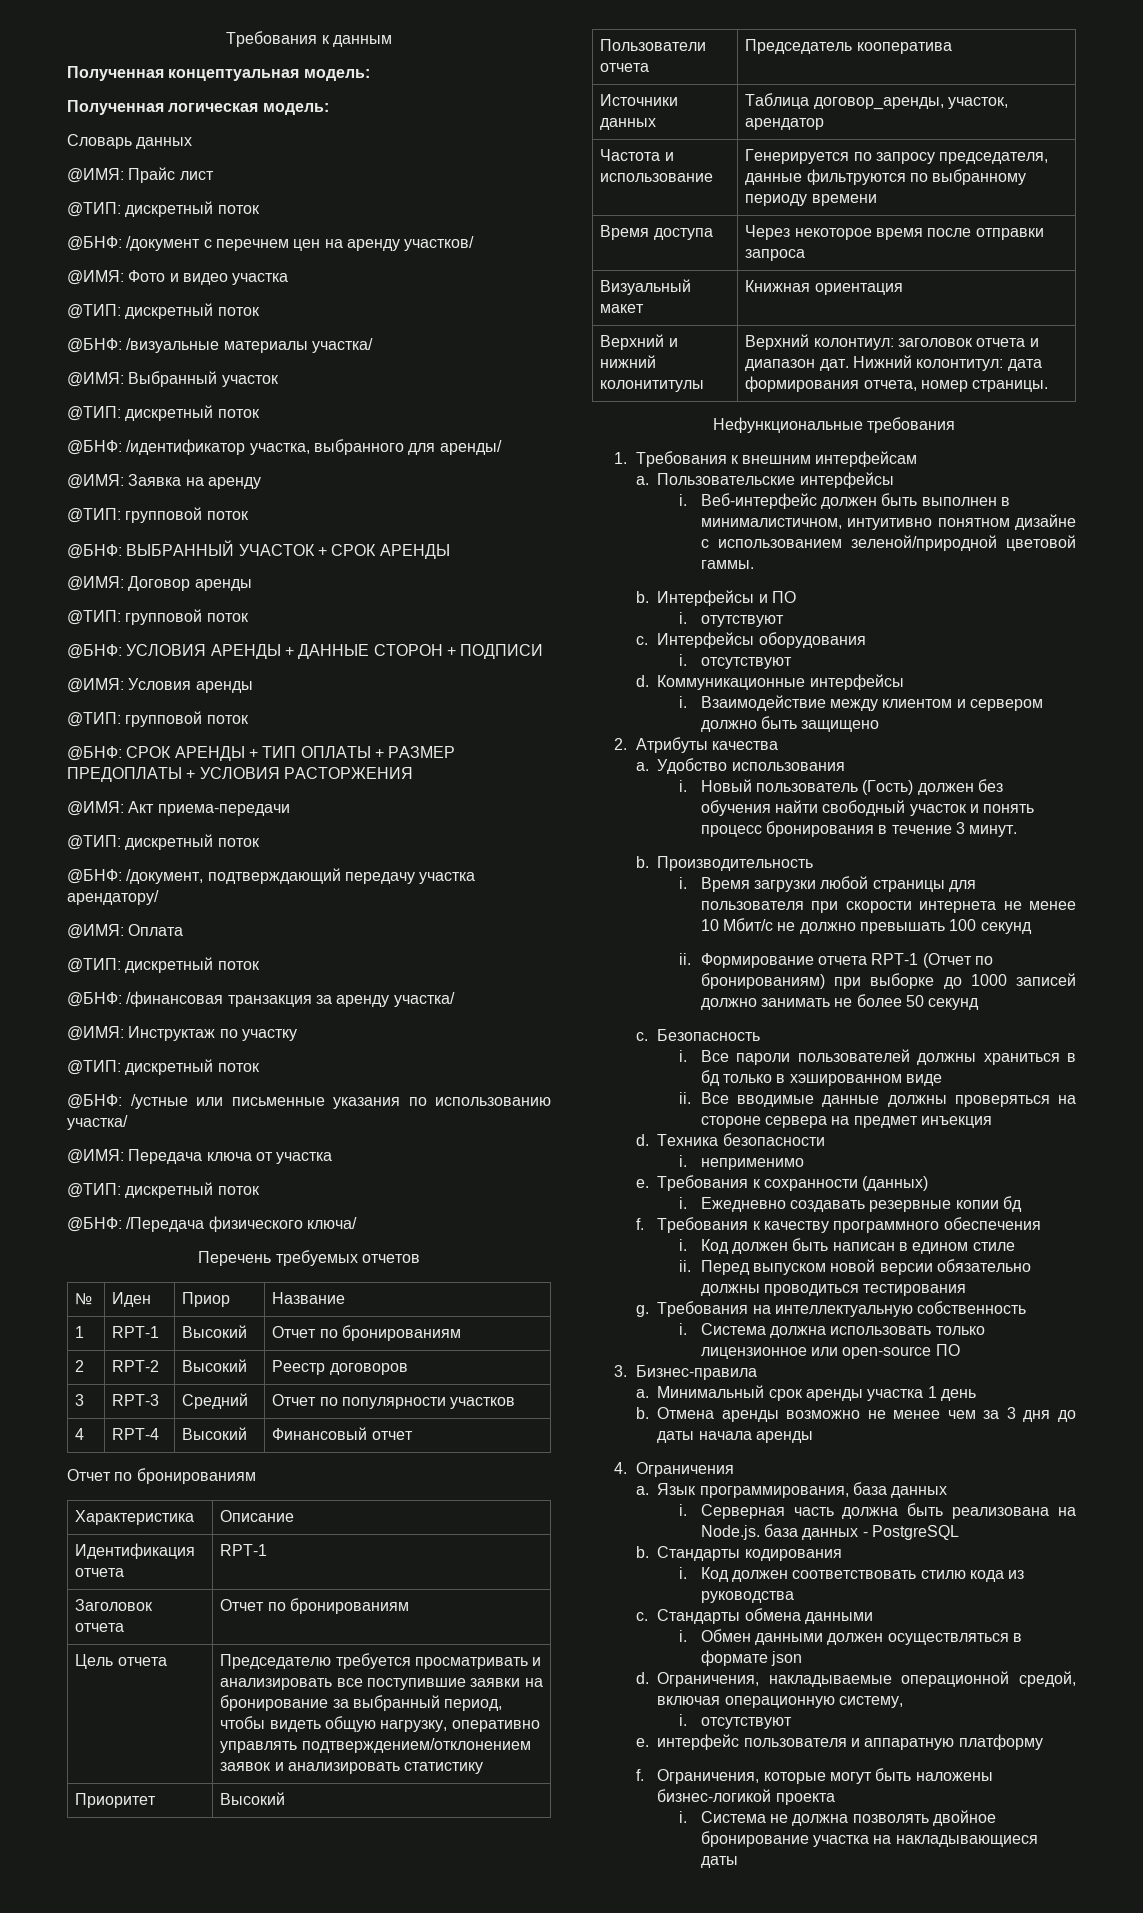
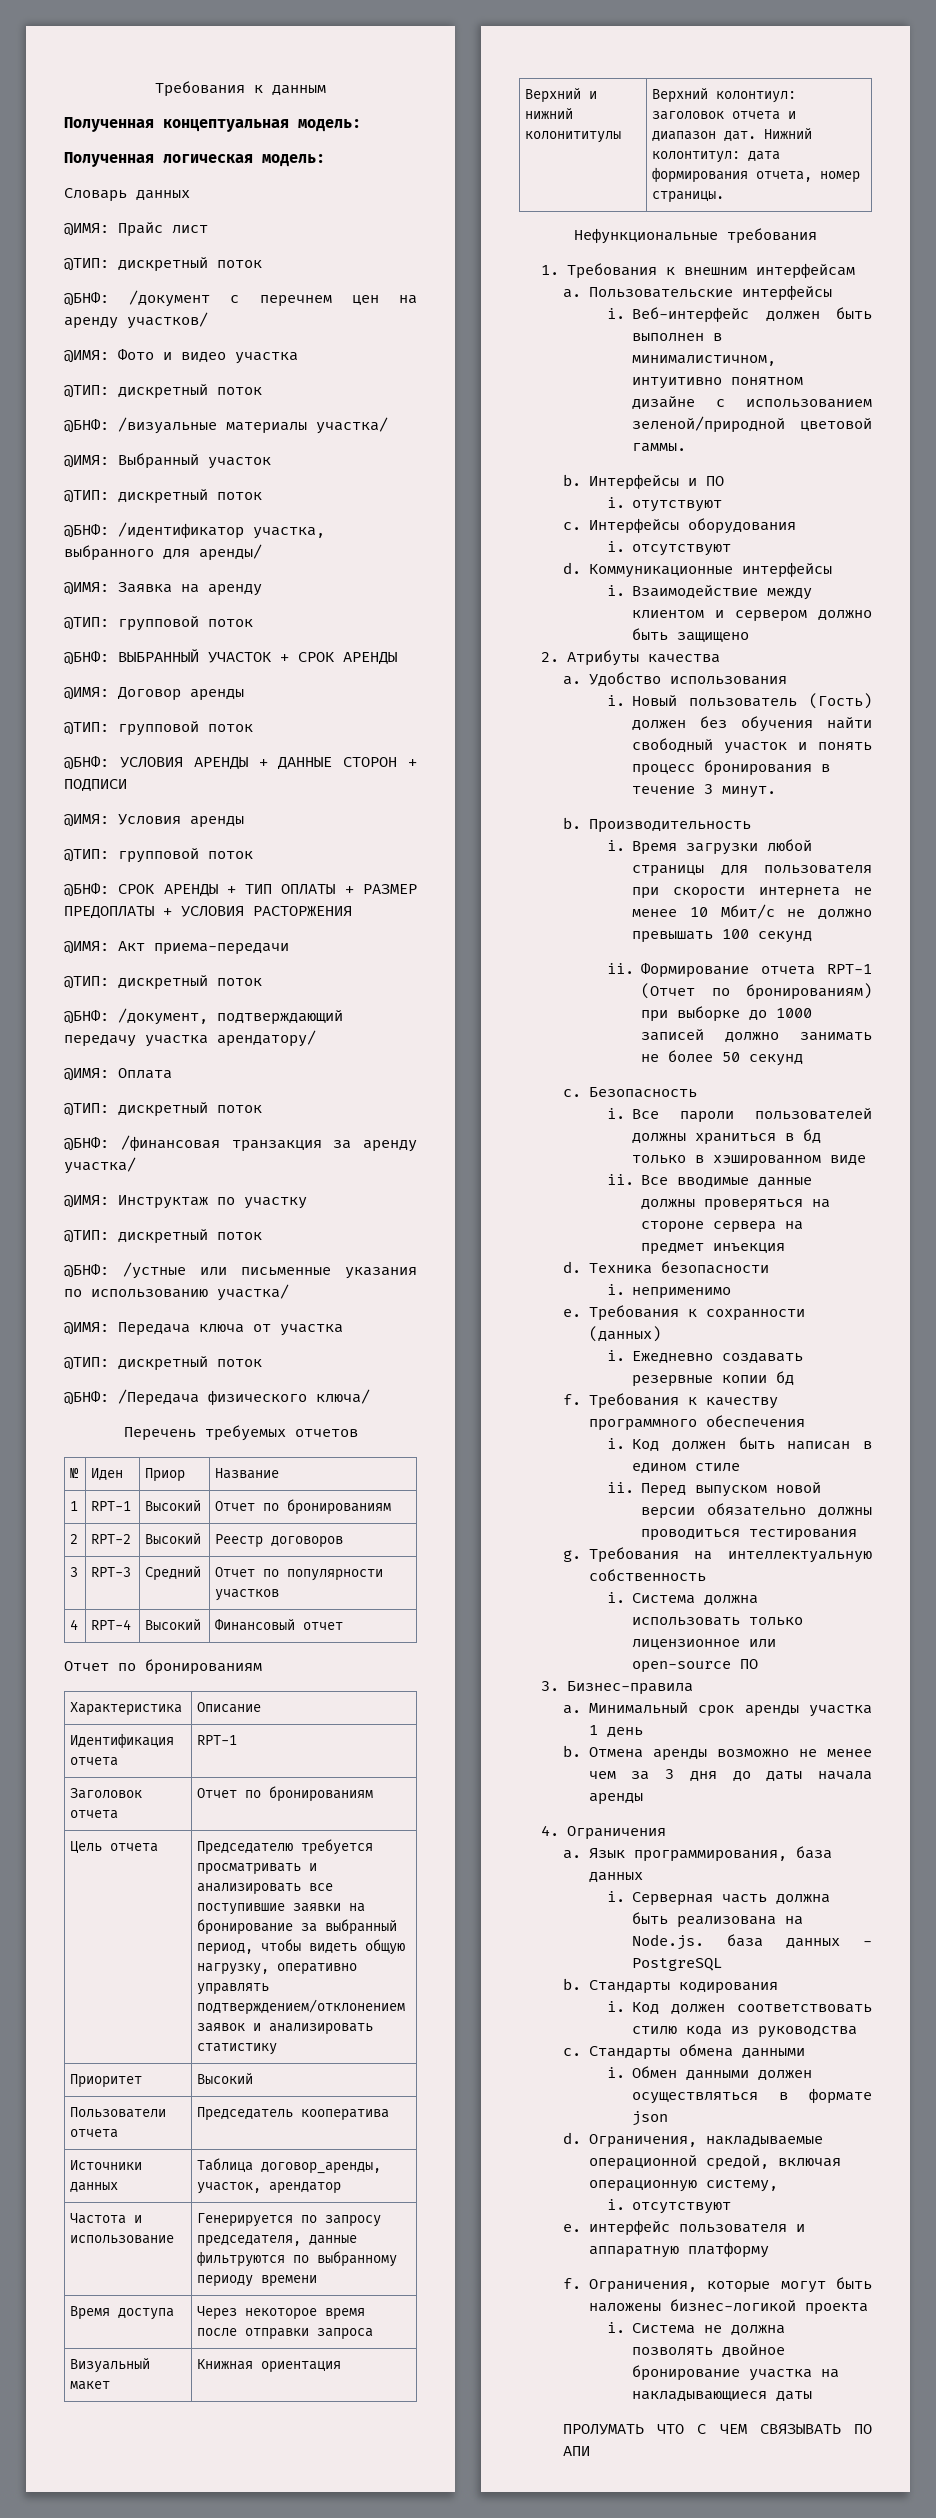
+ ПРОЛУМАТЬ ЧТО С ЧЕМ СВЯЗЫВАТЬ ПО АПИ

